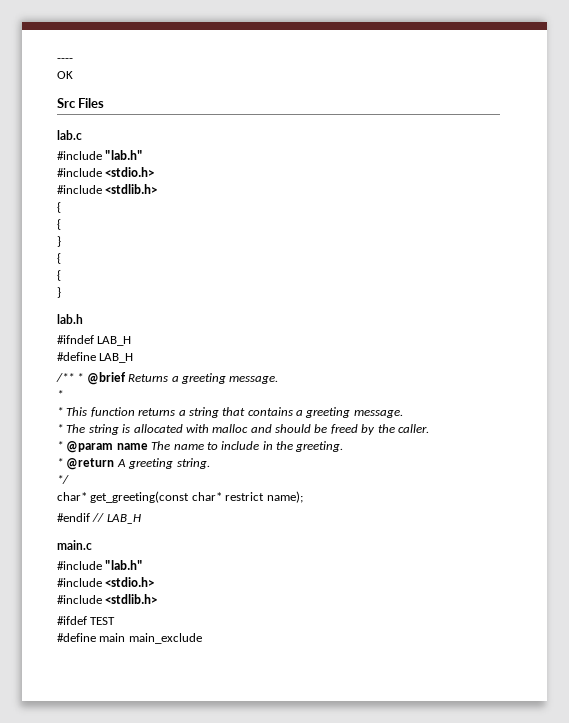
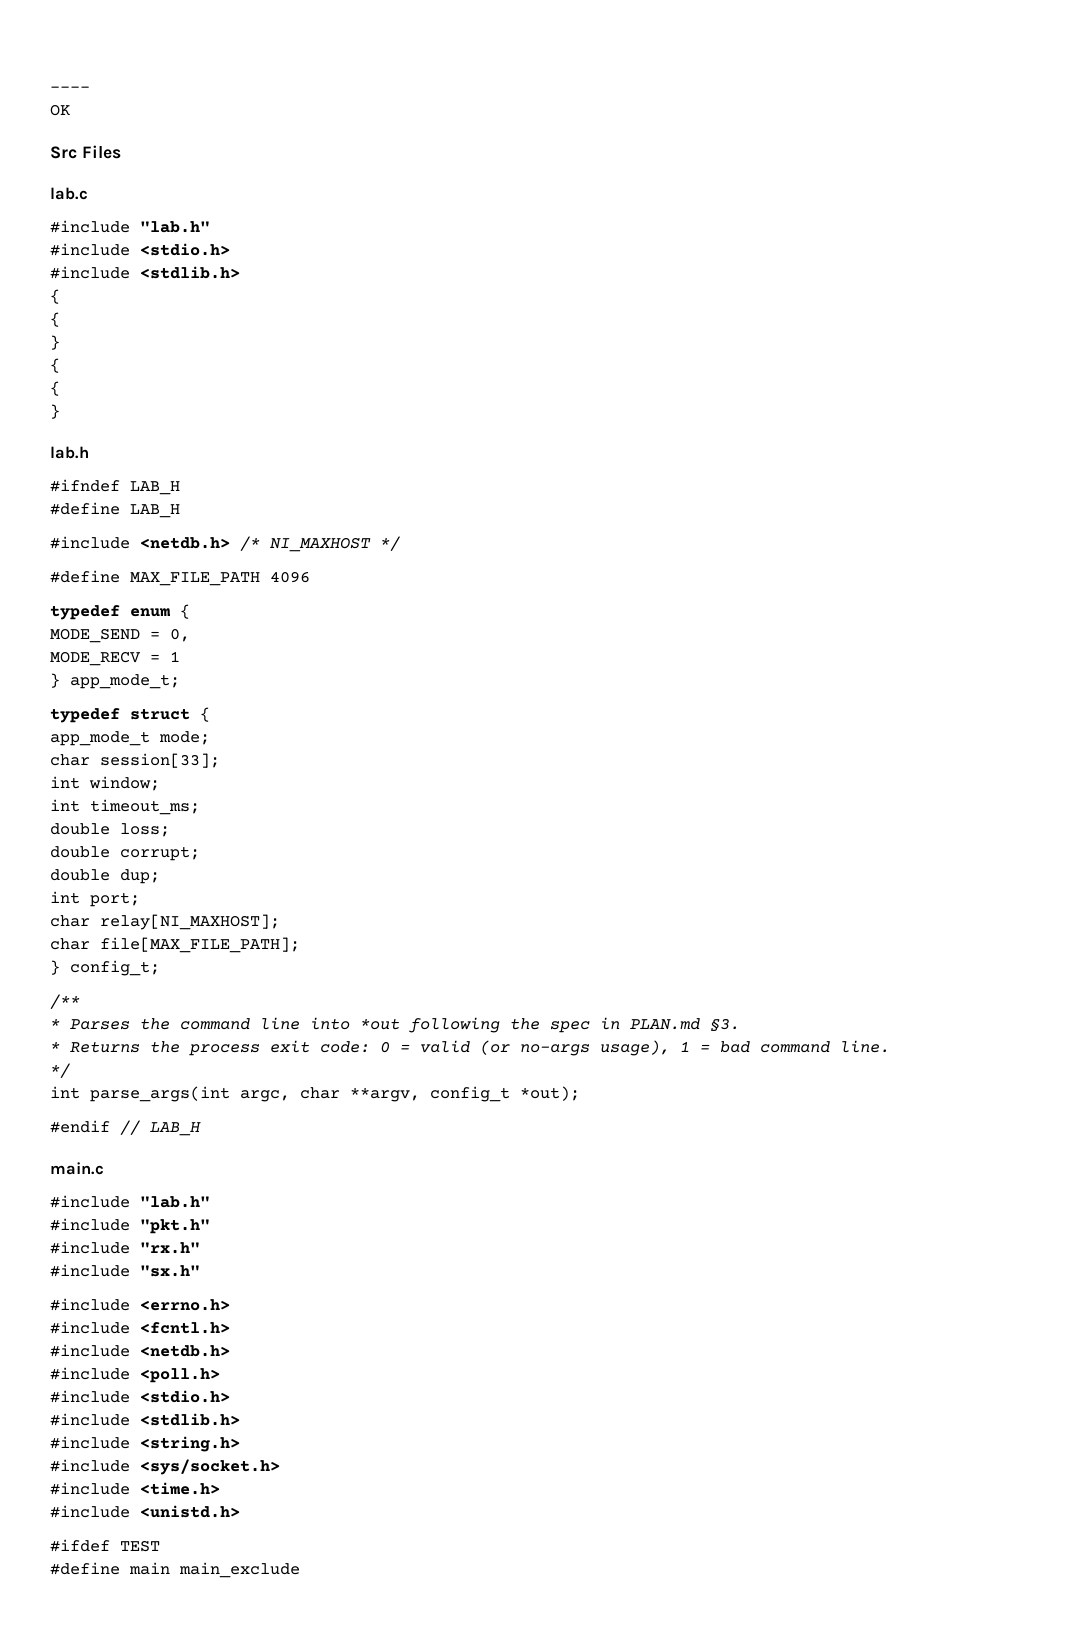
- /** * @brief Returns a greeting message.
- *
- * This function returns a string that contains a greeting message.
- * The string is allocated with malloc and should be freed by the caller.
- * @param name The name to include in the greeting.
- * @return A greeting string.
+ #include <netdb.h> /* NI_MAXHOST */
+ #define MAX_FILE_PATH 4096
+ typedef enum {
+ MODE_SEND = 0,
+ MODE_RECV = 1
+ } app_mode_t;
+ typedef struct {
+ app_mode_t mode;
+ char session[33];
+ int window;
+ int timeout_ms;
+ double loss;
+ double corrupt;
+ double dup;
+ int port;
+ char relay[NI_MAXHOST];
+ char file[MAX_FILE_PATH];
+ } config_t;
+ /**
+ * Parses the command line into *out following the spec in PLAN.md §3.
+ * Returns the process exit code: 0 = valid (or no-args usage), 1 = bad command line.
  */
- char* get_greeting(const char* restrict name);
+ int parse_args(int argc, char **argv, config_t *out);
  main.c
  #include "lab.h"
+ #include "pkt.h"
+ #include "rx.h"
+ #include "sx.h"
+ #include <errno.h>
+ #include <fcntl.h>
+ #include <netdb.h>
+ #include <poll.h>
  #include <stdio.h>
  #include <stdlib.h>
+ #include <string.h>
+ #include <sys/socket.h>
+ #include <time.h>
+ #include <unistd.h>

